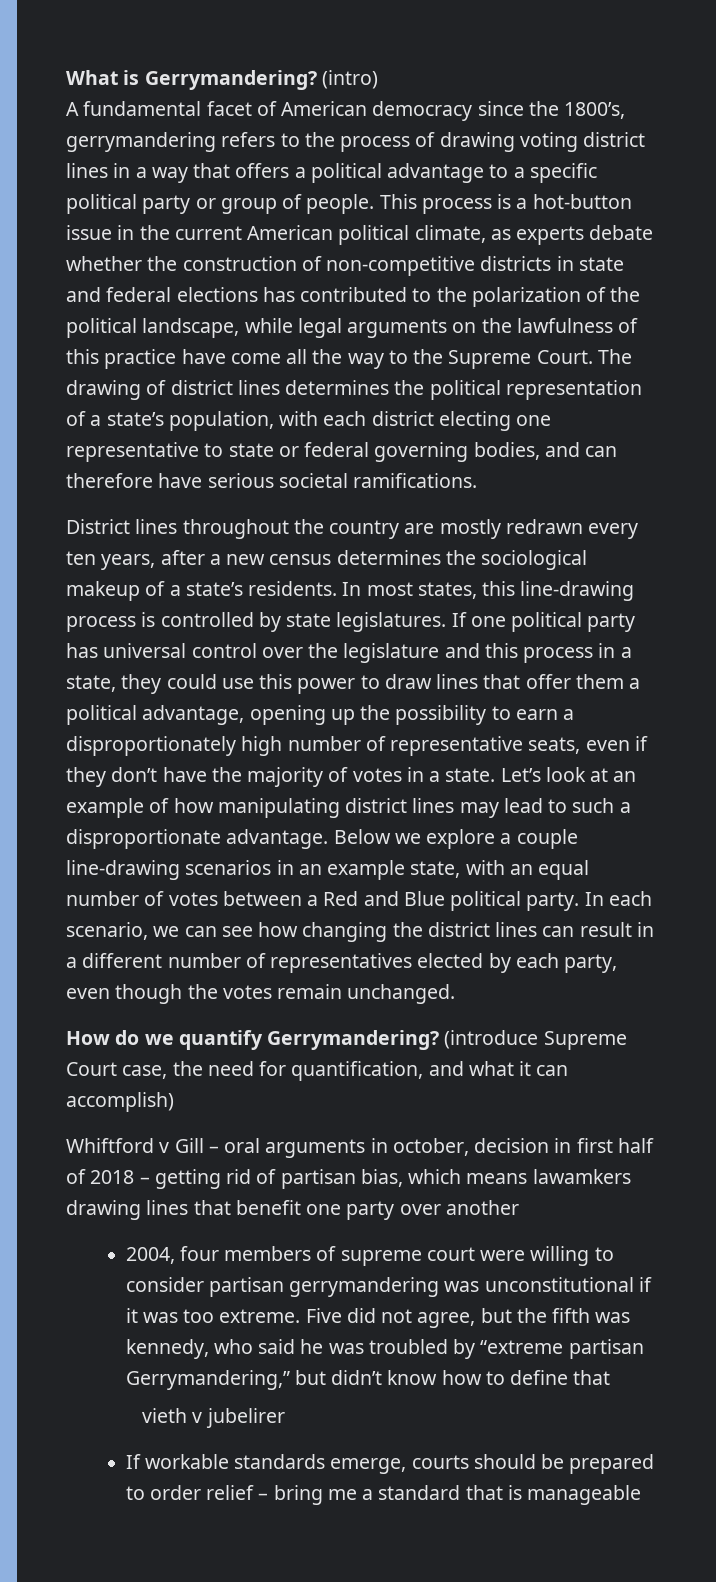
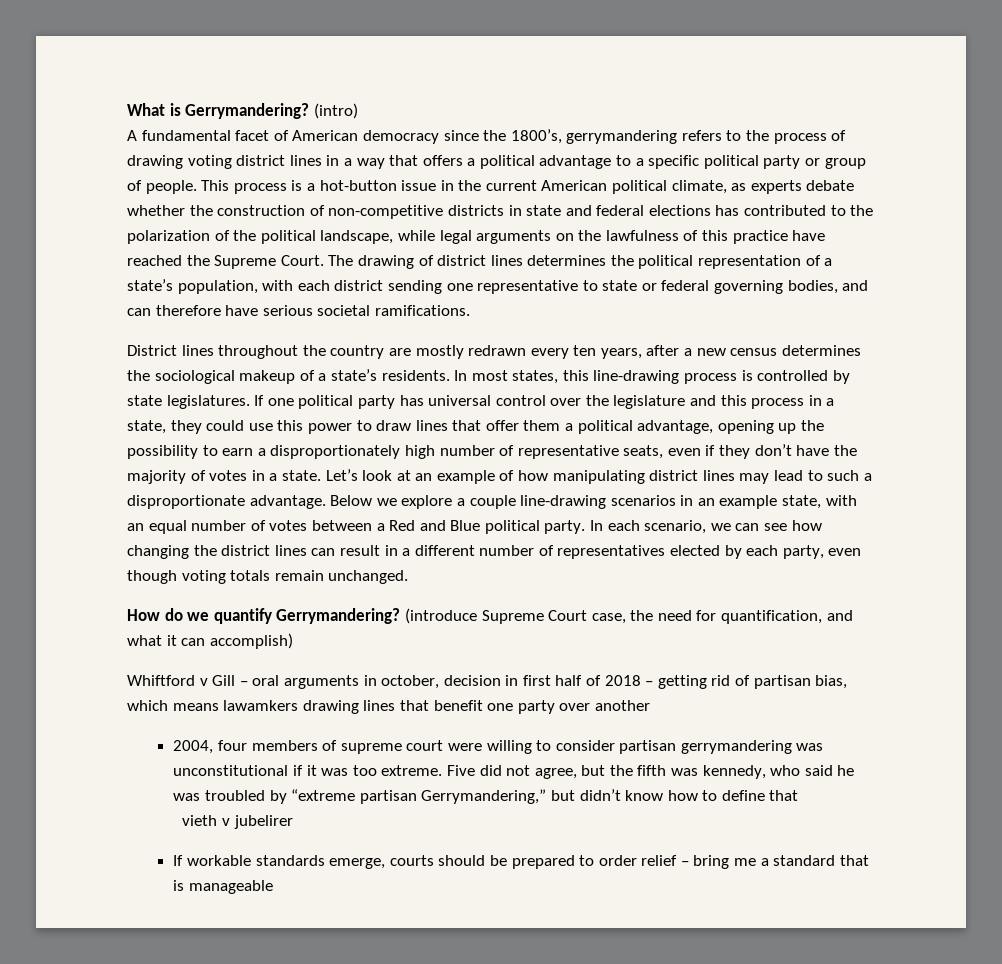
- This process is a hot-button issue in the current American political climate, as experts debate whether the construction of non-competitive districts in state and federal elections has contributed to the polarization of the political landscape, while legal arguments on the lawfulness of this practice have come all the way to the Supreme Court.
+ This process is a hot-button issue in the current American political climate, as experts debate whether the construction of non-competitive districts in state and federal elections has contributed to the polarization of the political landscape, while legal arguments on the lawfulness of this practice have reached the Supreme Court.
- The drawing of district lines determines the political representation of a state’s population, with each district electing one representative to state or federal governing bodies, and can therefore have serious societal ramifications.
+ The drawing of district lines determines the political representation of a state’s population, with each district sending one representative to state or federal governing bodies, and can therefore have serious societal ramifications.
- In each scenario, we can see how changing the district lines can result in a different number of representatives elected by each party, even though the votes remain unchanged.
+ In each scenario, we can see how changing the district lines can result in a different number of representatives elected by each party, even though voting totals remain unchanged.

